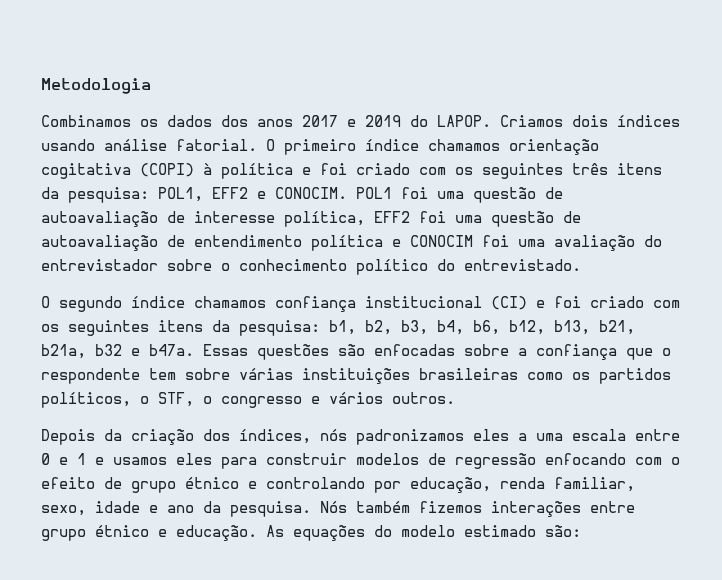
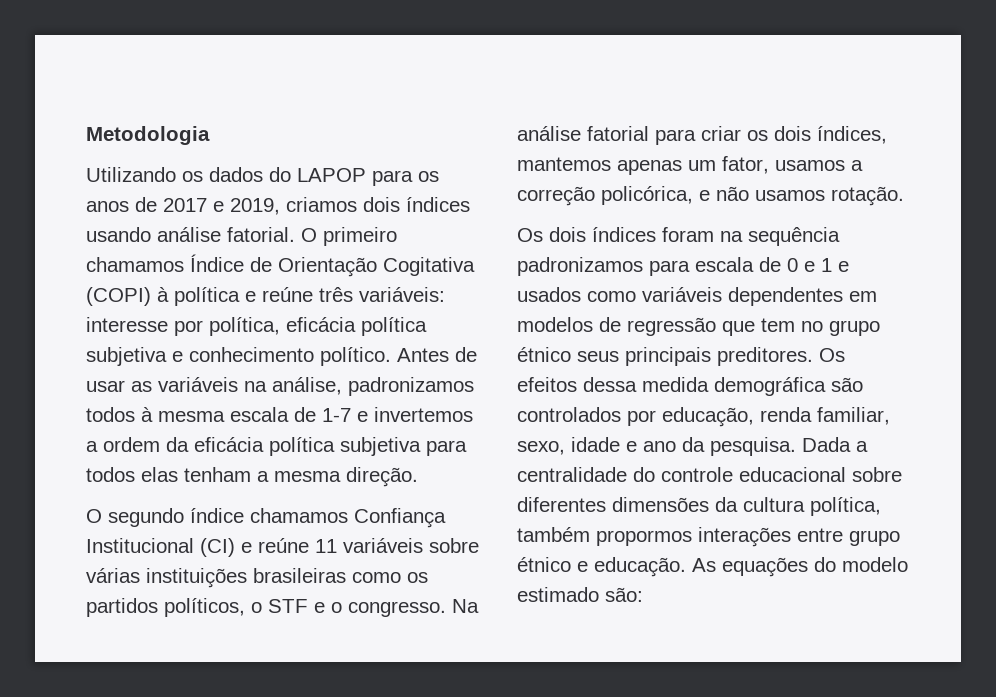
- Combinamos os dados dos anos 2017 e 2019 do LAPOP. Criamos dois índices usando análise fatorial.
+ Utilizando os dados do LAPOP para os anos de 2017 e 2019, criamos dois índices usando análise fatorial.
- O primeiro índice chamamos orientação cogitativa (COPI) à política e foi criado com os seguintes três itens da pesquisa: POL1, EFF2 e CONOCIM. POL1 foi uma questão de autoavaliação de interesse política, EFF2 foi uma questão de autoavaliação de entendimento política e CONOCIM foi uma avaliação do entrevistador sobre o conhecimento político do entrevistado.
- O segundo índice chamamos confiança institucional (CI) e foi criado com os seguintes itens da pesquisa: b1, b2, b3, b4, b6, b12, b13, b21, b21a, b32 e b47a. Essas questões são enfocadas sobre a confiança que o respondente tem sobre várias instituições brasileiras como os partidos políticos, o STF, o congresso e vários outros.
- Depois da criação dos índices, nós padronizamos eles a uma escala entre 0 e 1 e usamos eles para construir modelos de regressão enfocando com o efeito de grupo étnico e controlando por educação, renda familiar, sexo, idade e ano da pesquisa.
+ O primeiro chamamos Índice de Orientação Cogitativa (COPI) à política e reúne três variáveis: interesse por política, eficácia política subjetiva e conhecimento político. Antes de usar as variáveis na análise, padronizamos todos à mesma escala de 1-7 e invertemos a ordem da eficácia política subjetiva para todos elas tenham a mesma direção.
+ O segundo índice chamamos Confiança Institucional (CI) e reúne 11 variáveis sobre várias instituições brasileiras como os partidos políticos, o STF e o congresso. Na análise fatorial para criar os dois índices, mantemos apenas um fator, usamos a correção policórica, e não usamos rotação.
+ Os dois índices foram na sequência padronizamos para escala de 0 e 1 e usados como variáveis dependentes em modelos de regressão que tem no grupo étnico seus principais preditores. Os efeitos dessa medida demográfica são controlados por educação, renda familiar, sexo, idade e ano da pesquisa.
- Nós também fizemos interações entre grupo étnico e educação.
+ Dada a centralidade do controle educacional sobre diferentes dimensões da cultura política, também propormos interações entre grupo étnico e educação.

